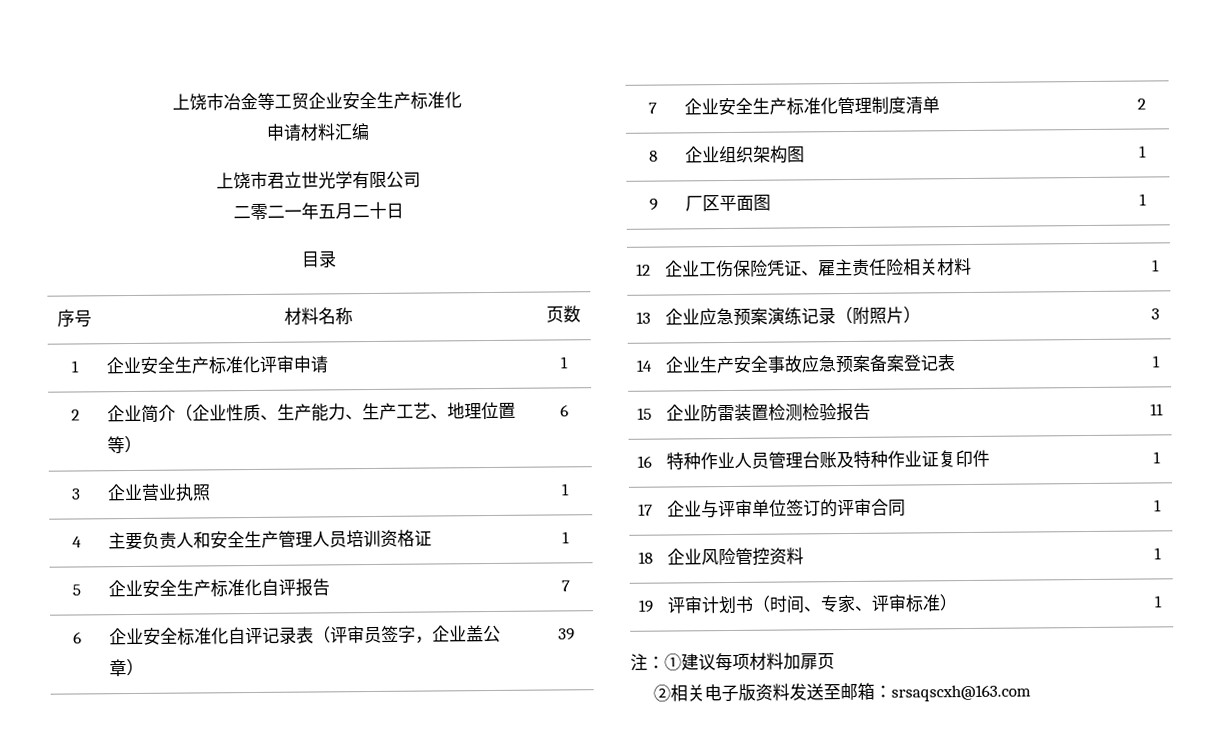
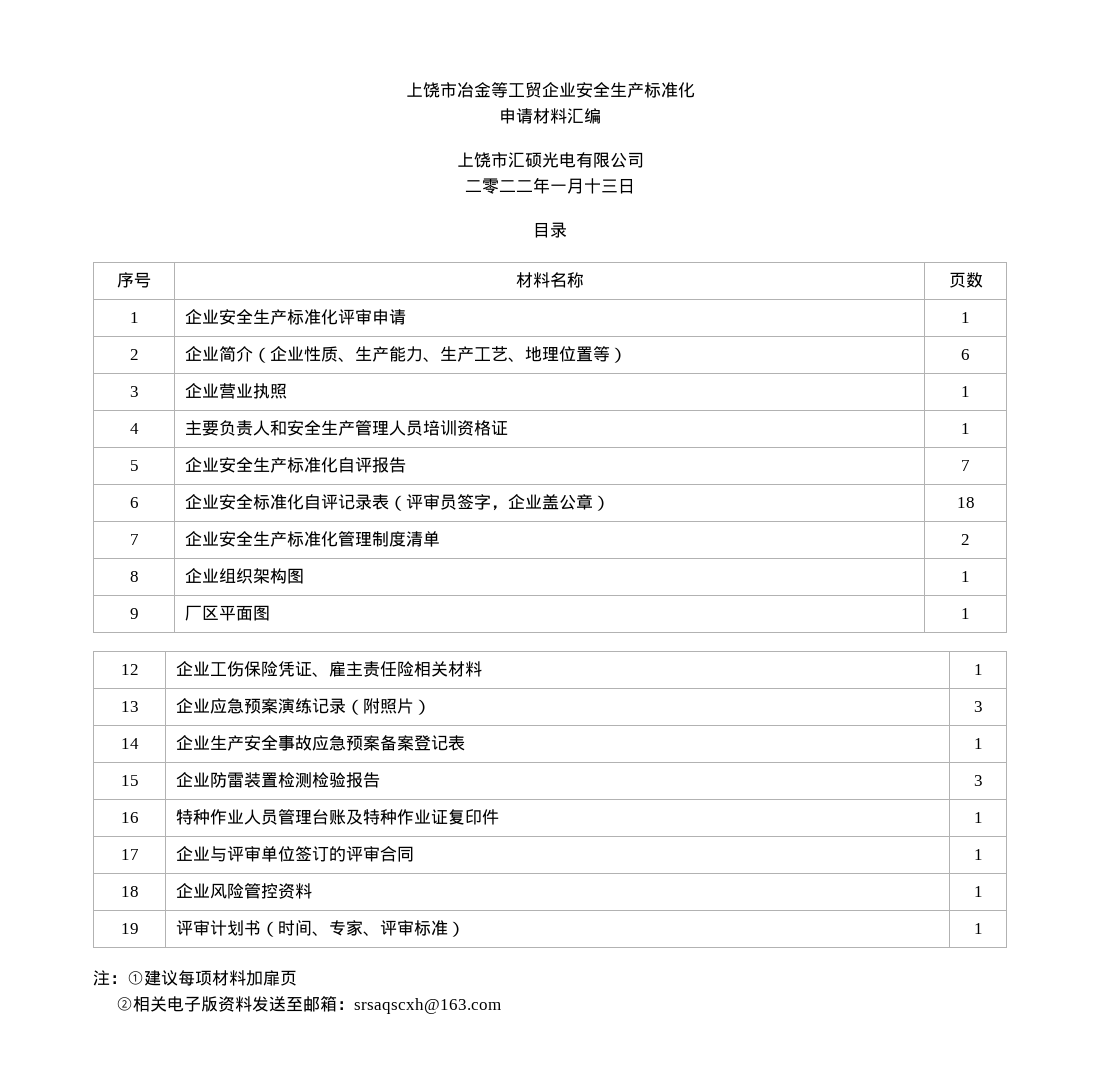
- 上饶市君立世光学有限公司
+ 上饶市汇硕光电有限公司
- 二零二一年五月二十日
+ 二零二二年一月十三日
- 6 | 企业安全标准化自评记录表（评审员签字，企业盖公章） | 39
+ 6 | 企业安全标准化自评记录表（评审员签字，企业盖公章） | 18
- 15 | 企业防雷装置检测检验报告 | 11
+ 15 | 企业防雷装置检测检验报告 | 3

